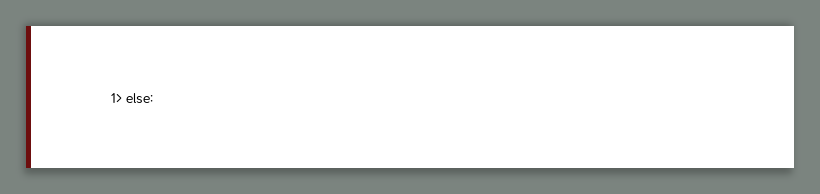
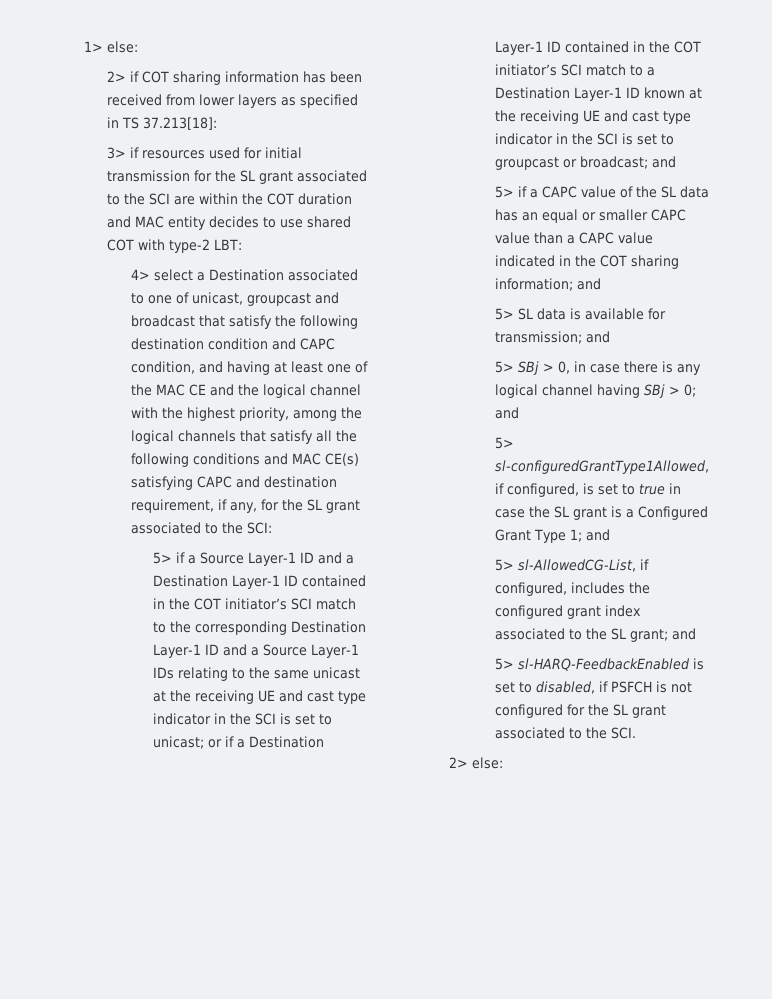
+ 2> if COT sharing information has been received from lower layers as specified in TS 37.213[18]:
+ 3> if resources used for initial transmission for the SL grant associated to the SCI are within the COT duration and MAC entity decides to use shared COT with type-2 LBT:
+ 4> select a Destination associated to one of unicast, groupcast and broadcast that satisfy the following destination condition and CAPC condition, and having at least one of the MAC CE and the logical channel with the highest priority, among the logical channels that satisfy all the following conditions and MAC CE(s) satisfying CAPC and destination requirement, if any, for the SL grant associated to the SCI:
+ 5> if a Source Layer-1 ID and a Destination Layer-1 ID contained in the COT initiator’s SCI match to the corresponding Destination Layer-1 ID and a Source Layer-1 IDs relating to the same unicast at the receiving UE and cast type indicator in the SCI is set to unicast; or if a Destination Layer-1 ID contained in the COT initiator’s SCI match to a Destination Layer-1 ID known at the receiving UE and cast type indicator in the SCI is set to groupcast or broadcast; and
+ 5> if a CAPC value of the SL data has an equal or smaller CAPC value than a CAPC value indicated in the COT sharing information; and
+ 5> SL data is available for transmission; and
+ 5> SBj > 0, in case there is any logical channel having SBj > 0; and
+ 5> sl-configuredGrantType1Allowed, if configured, is set to true in case the SL grant is a Configured Grant Type 1; and
+ 5> sl-AllowedCG-List, if configured, includes the configured grant index associated to the SL grant; and
+ 5> sl-HARQ-FeedbackEnabled is set to disabled, if PSFCH is not configured for the SL grant associated to the SCI.
+ 2> else:

